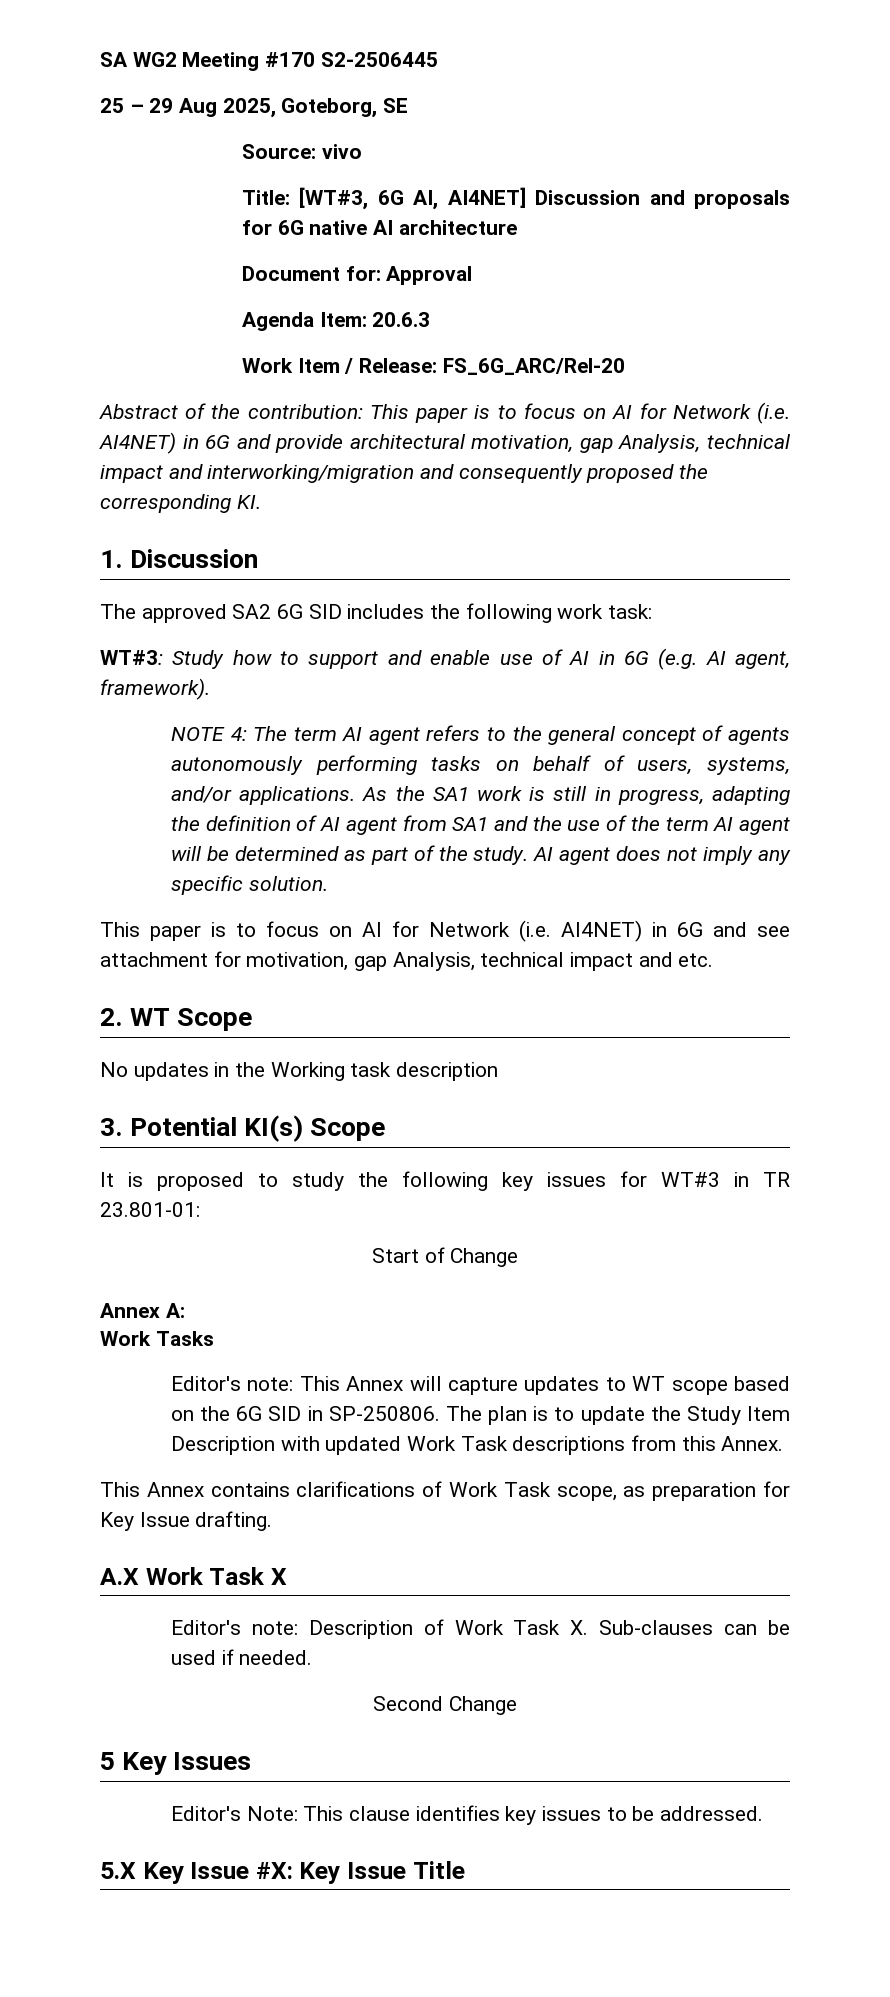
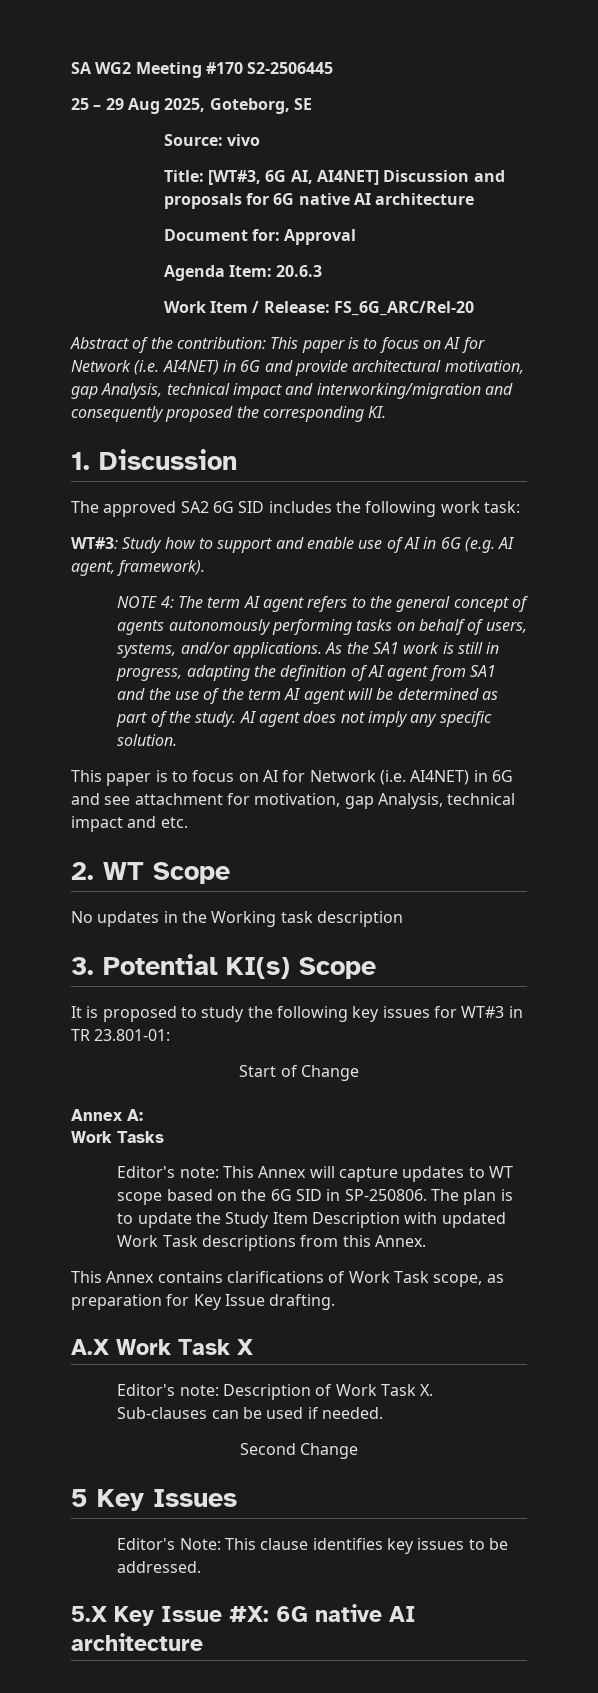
- 5.X Key Issue #X: Key Issue Title
+ 5.X Key Issue #X: 6G native AI architecture

